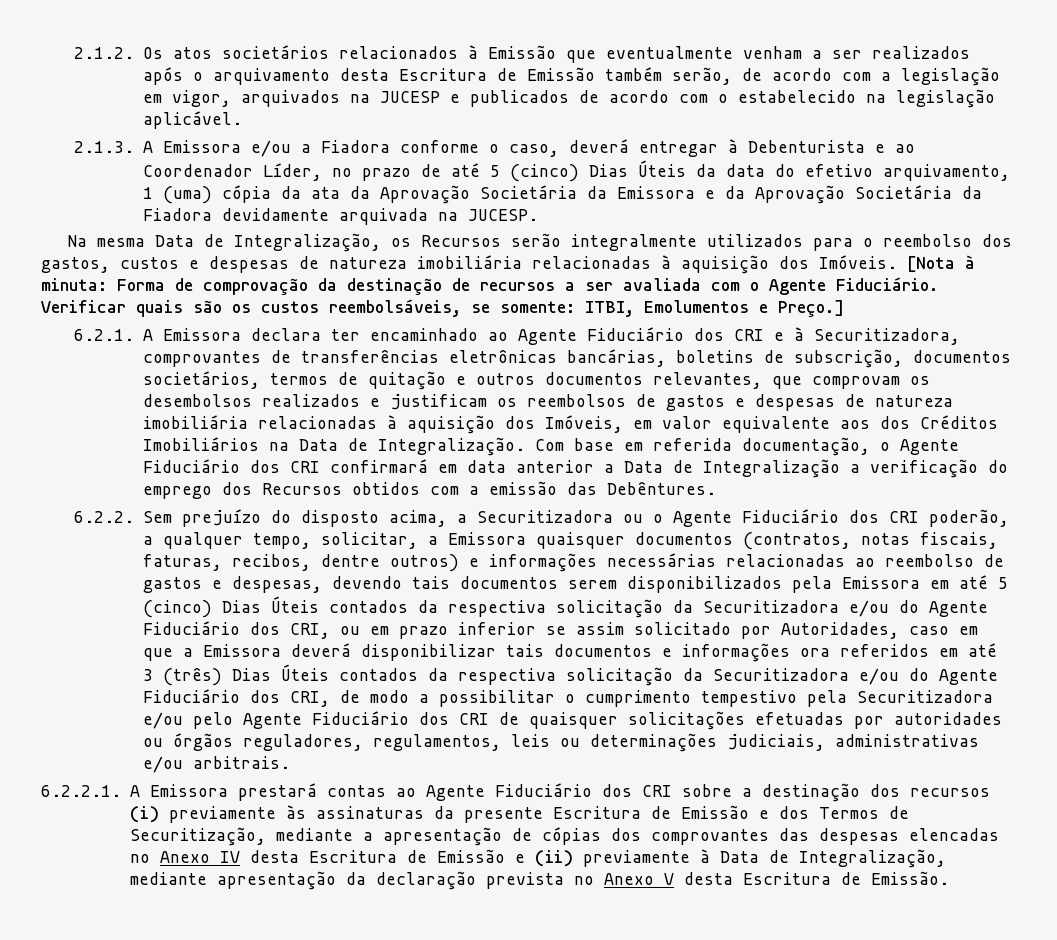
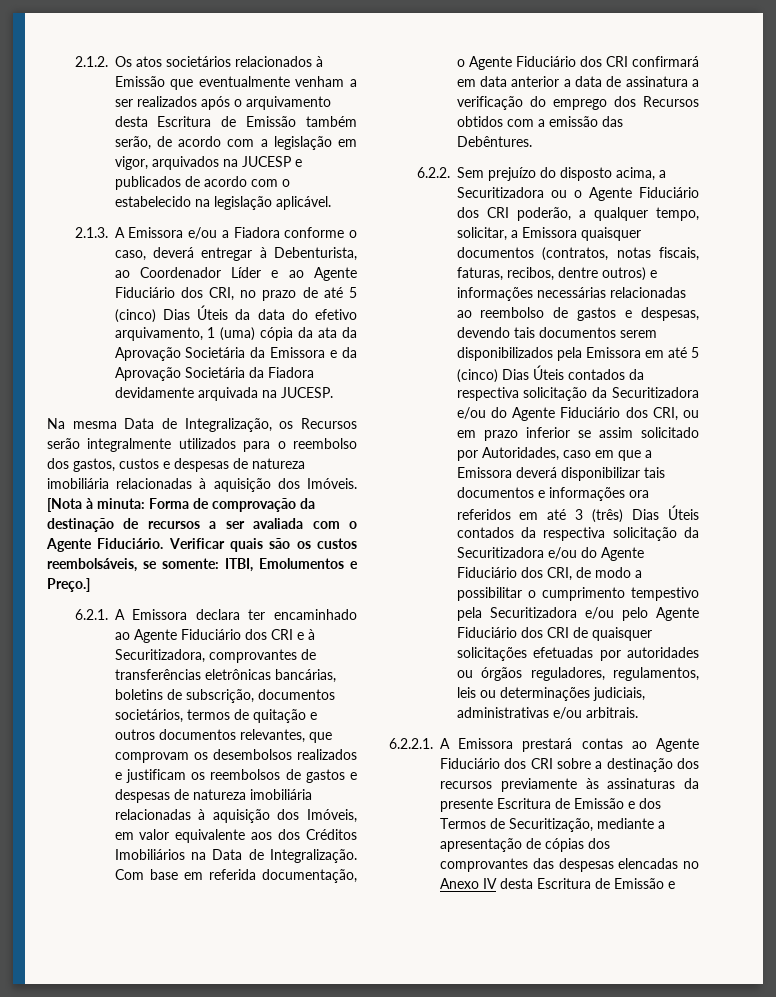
- 2.1.3. A Emissora e/ou a Fiadora conforme o caso, deverá entregar à Debenturista e ao Coordenador Líder, no prazo de até 5 (cinco) Dias Úteis da data do efetivo arquivamento, 1 (uma) cópia da ata da Aprovação Societária da Emissora e da Aprovação Societária da Fiadora devidamente arquivada na JUCESP.
+ 2.1.3. A Emissora e/ou a Fiadora conforme o caso, deverá entregar à Debenturista, ao Coordenador Líder e ao Agente Fiduciário dos CRI, no prazo de até 5 (cinco) Dias Úteis da data do efetivo arquivamento, 1 (uma) cópia da ata da Aprovação Societária da Emissora e da Aprovação Societária da Fiadora devidamente arquivada na JUCESP.
- Com base em referida documentação, o Agente Fiduciário dos CRI confirmará em data anterior a Data de Integralização a verificação do emprego dos Recursos obtidos com a emissão das Debêntures.
+ Com base em referida documentação, o Agente Fiduciário dos CRI confirmará em data anterior a data de assinatura a verificação do emprego dos Recursos obtidos com a emissão das Debêntures.
- 6.2.2.1. A Emissora prestará contas ao Agente Fiduciário dos CRI sobre a destinação dos recursos (i) previamente às assinaturas da presente Escritura de Emissão e dos Termos de Securitização, mediante a apresentação de cópias dos comprovantes das despesas elencadas no Anexo IV desta Escritura de Emissão e (ii) previamente à Data de Integralização, mediante apresentação da declaração prevista no Anexo V desta Escritura de Emissão.
+ 6.2.2.1. A Emissora prestará contas ao Agente Fiduciário dos CRI sobre a destinação dos recursos previamente às assinaturas da presente Escritura de Emissão e dos Termos de Securitização, mediante a apresentação de cópias dos comprovantes das despesas elencadas no Anexo IV desta Escritura de Emissão e

